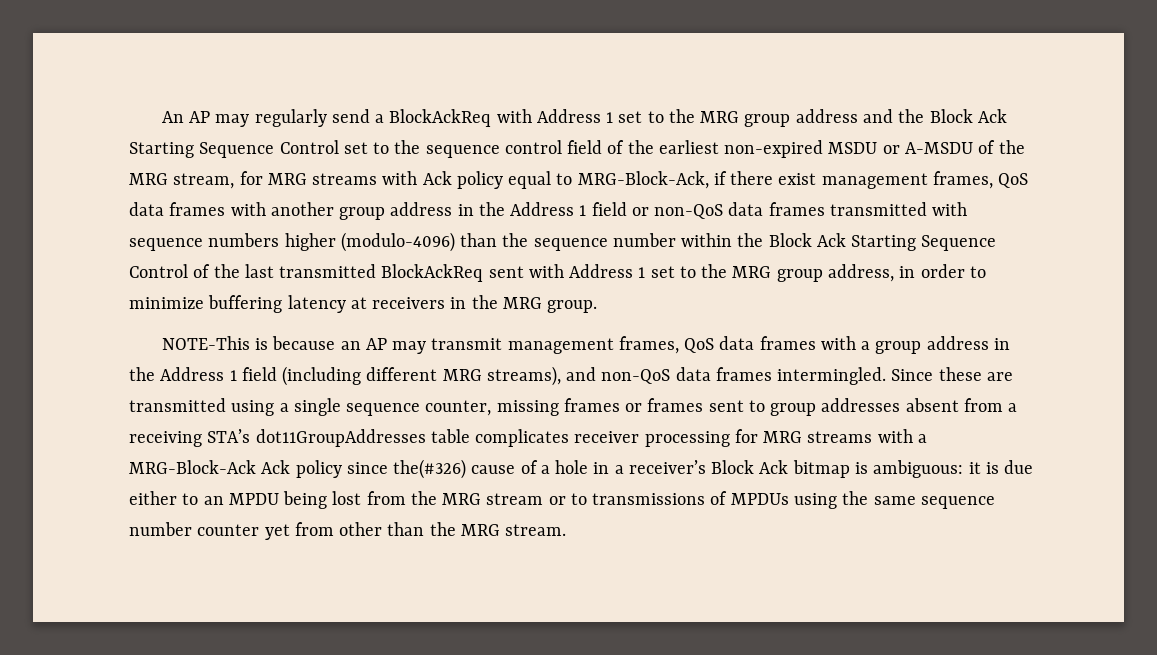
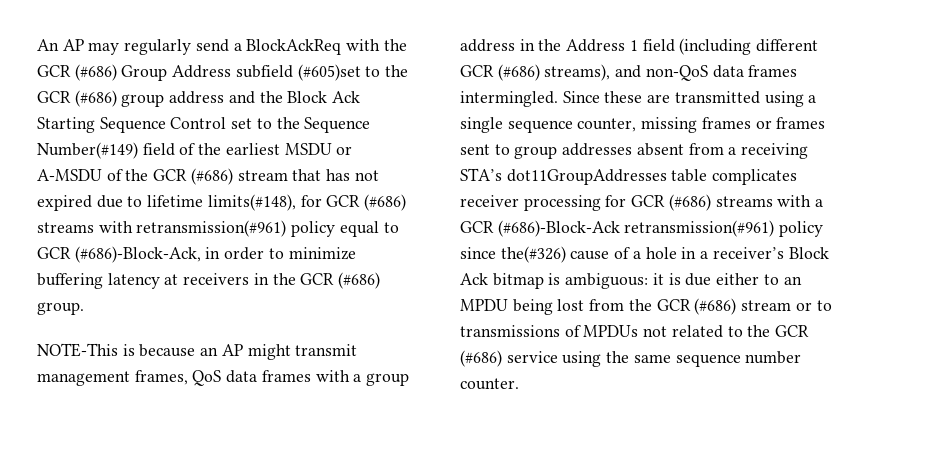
- An AP may regularly send a BlockAckReq with Address 1 set to the MRG group address and the Block Ack Starting Sequence Control set to the sequence control field of the earliest non-expired MSDU or A-MSDU of the MRG stream, for MRG streams with Ack policy equal to MRG-Block-Ack, if there exist management frames, QoS data frames with another group address in the Address 1 field or non-QoS data frames transmitted with sequence numbers higher (modulo-4096) than the sequence number within the Block Ack Starting Sequence Control of the last transmitted BlockAckReq sent with Address 1 set to the MRG group address, in order to minimize buffering latency at receivers in the MRG group.
+ An AP may regularly send a BlockAckReq with the GCR (#686) Group Address subfield (#605)set to the GCR (#686) group address and the Block Ack Starting Sequence Control set to the Sequence Number(#149) field of the earliest MSDU or A-MSDU of the GCR (#686) stream that has not expired due to lifetime limits(#148), for GCR (#686) streams with retransmission(#961) policy equal to GCR (#686)-Block-Ack, in order to minimize buffering latency at receivers in the GCR (#686) group.
- NOTE-This is because an AP may transmit management frames, QoS data frames with a group address in the Address 1 field (including different MRG streams), and non-QoS data frames intermingled.
+ NOTE-This is because an AP might transmit management frames, QoS data frames with a group address in the Address 1 field (including different GCR (#686) streams), and non-QoS data frames intermingled.
- Since these are transmitted using a single sequence counter, missing frames or frames sent to group addresses absent from a receiving STA’s dot11GroupAddresses table complicates receiver processing for MRG streams with a MRG-Block-Ack Ack policy since the(#326) cause of a hole in a receiver’s Block Ack bitmap is ambiguous:
+ Since these are transmitted using a single sequence counter, missing frames or frames sent to group addresses absent from a receiving STA’s dot11GroupAddresses table complicates receiver processing for GCR (#686) streams with a GCR (#686)-Block-Ack retransmission(#961) policy since the(#326) cause of a hole in a receiver’s Block Ack bitmap is ambiguous:
- it is due either to an MPDU being lost from the MRG stream or to transmissions of MPDUs using the same sequence number counter yet from other than the MRG stream.
+ it is due either to an MPDU being lost from the GCR (#686) stream or to transmissions of MPDUs not related to the GCR (#686) service using the same sequence number counter.

